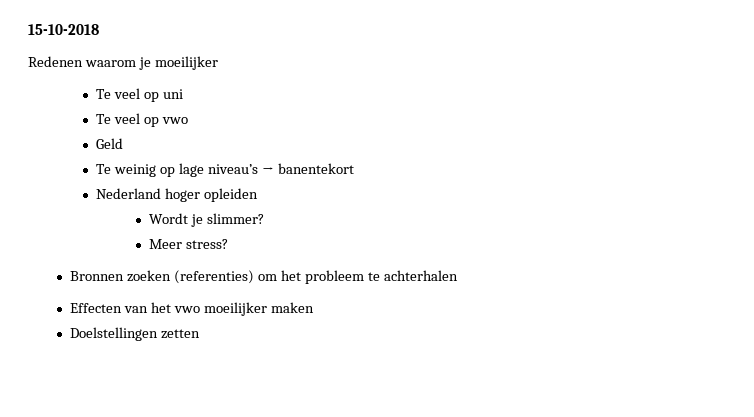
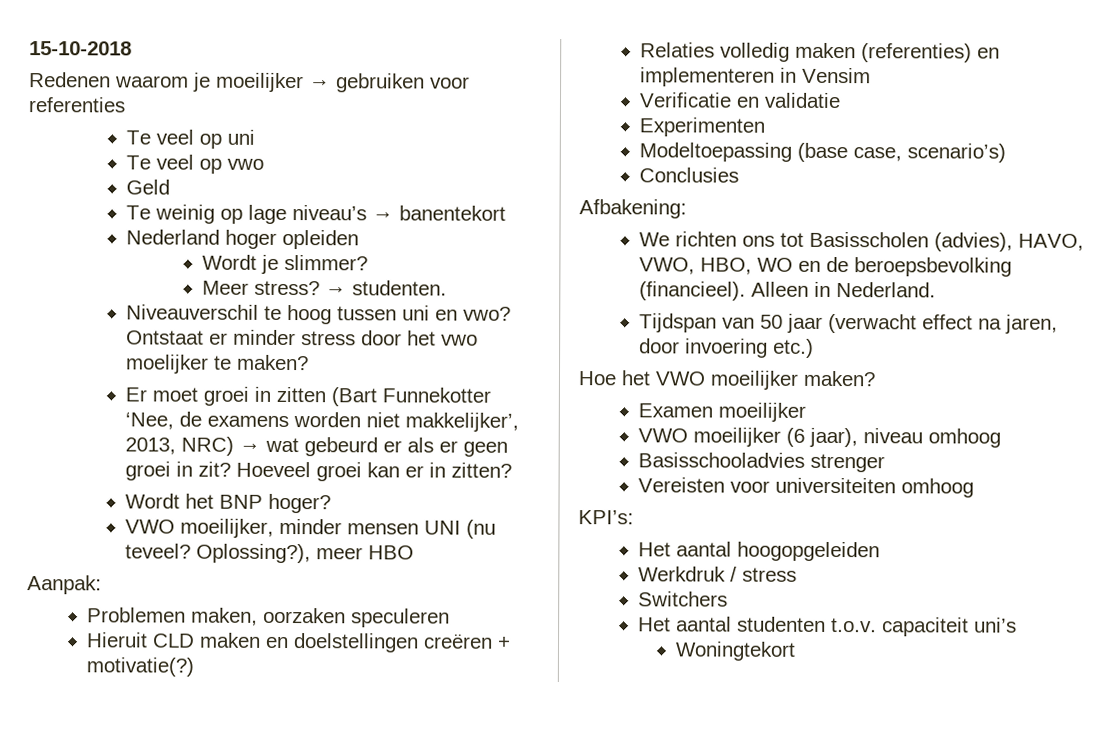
- Redenen waarom je moeilijker
+ Redenen waarom je moeilijker → gebruiken voor referenties
- Meer stress?
- Bronnen zoeken (referenties) om het probleem te achterhalen
- Effecten van het vwo moeilijker maken
- Doelstellingen zetten
+ Meer stress? → studenten.
+ Niveauverschil te hoog tussen uni en vwo? Ontstaat er minder stress door het vwo moelijker te maken?
+ Er moet groei in zitten (Bart Funnekotter ‘Nee, de examens worden niet makkelijker’, 2013, NRC) → wat gebeurd er als er geen groei in zit? Hoeveel groei kan er in zitten?
+ Wordt het BNP hoger?
+ VWO moeilijker, minder mensen UNI (nu teveel? Oplossing?), meer HBO
+ Aanpak:
+ Problemen maken, oorzaken speculeren
+ Hieruit CLD maken en doelstellingen creëren + motivatie(?)
+ Relaties volledig maken (referenties) en implementeren in Vensim
+ Verificatie en validatie
+ Experimenten
+ Modeltoepassing (base case, scenario’s)
+ Conclusies
+ Afbakening:
+ We richten ons tot Basisscholen (advies), HAVO, VWO, HBO, WO en de beroepsbevolking (financieel). Alleen in Nederland.
+ Tijdspan van 50 jaar (verwacht effect na jaren, door invoering etc.)
+ Hoe het VWO moeilijker maken?
+ Examen moeilijker
+ VWO moeilijker (6 jaar), niveau omhoog
+ Basisschooladvies strenger
+ Vereisten voor universiteiten omhoog
+ KPI’s:
+ Het aantal hoogopgeleiden
+ Werkdruk / stress
+ Switchers
+ Het aantal studenten t.o.v. capaciteit uni’s
+ Woningtekort

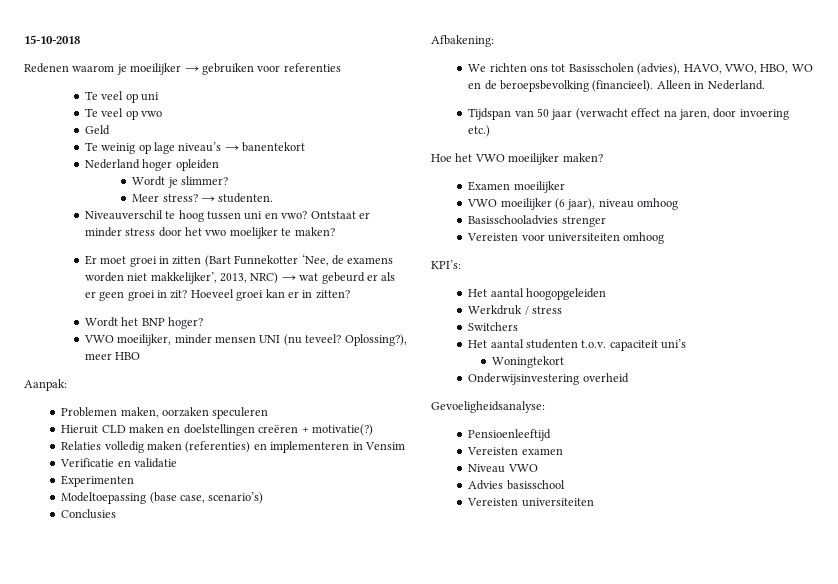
+ Onderwijsinvestering overheid
+ Gevoeligheidsanalyse:
+ Pensioenleeftijd
+ Vereisten examen
+ Niveau VWO
+ Advies basisschool
+ Vereisten universiteiten

